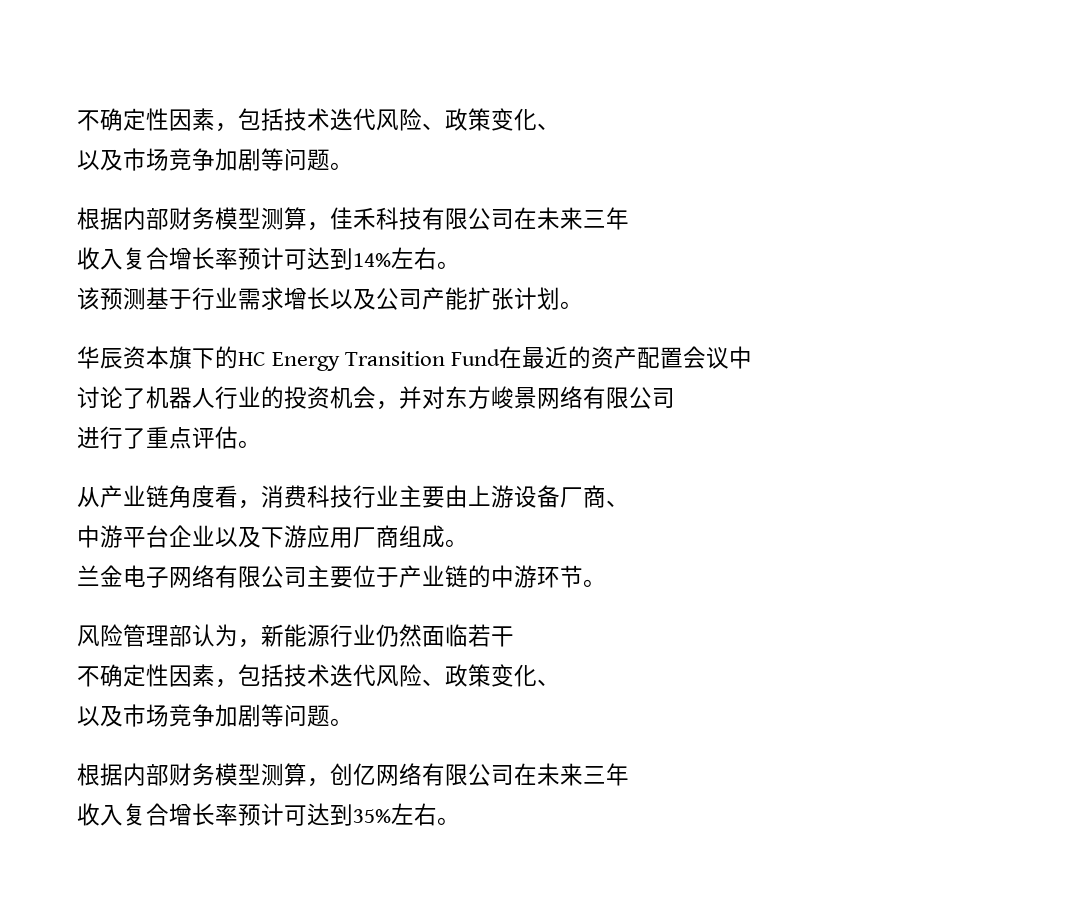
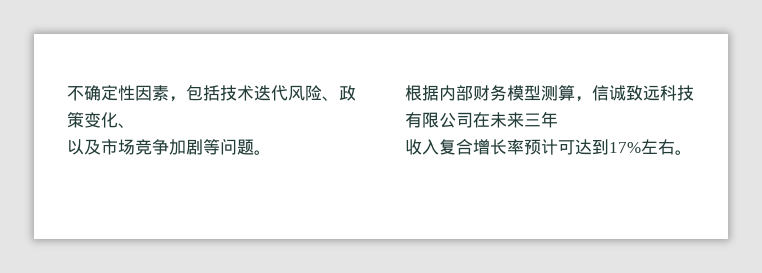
- 根据内部财务模型测算，佳禾科技有限公司在未来三年
+ 根据内部财务模型测算，信诚致远科技有限公司在未来三年
- 收入复合增长率预计可达到14%左右。
- 该预测基于行业需求增长以及公司产能扩张计划。
- 华辰资本旗下的HC Energy Transition Fund在最近的资产配置会议中
- 讨论了机器人行业的投资机会，并对东方峻景网络有限公司
- 进行了重点评估。
- 从产业链角度看，消费科技行业主要由上游设备厂商、
- 中游平台企业以及下游应用厂商组成。
- 兰金电子网络有限公司主要位于产业链的中游环节。
- 风险管理部认为，新能源行业仍然面临若干
- 不确定性因素，包括技术迭代风险、政策变化、
- 以及市场竞争加剧等问题。
- 根据内部财务模型测算，创亿网络有限公司在未来三年
- 收入复合增长率预计可达到35%左右。
+ 收入复合增长率预计可达到17%左右。

